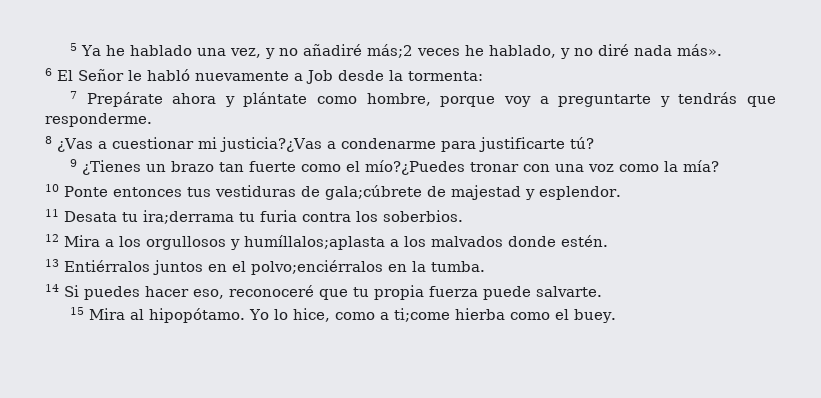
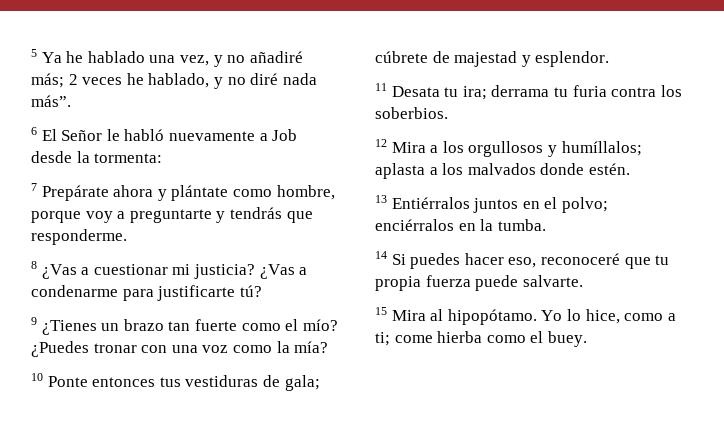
- 5 Ya he hablado una vez, y no añadiré más;2 veces he hablado, y no diré nada más».
+ 5 Ya he hablado una vez, y no añadiré más; 2 veces he hablado, y no diré nada más”.
- 8 ¿Vas a cuestionar mi justicia?¿Vas a condenarme para justificarte tú?
+ 8 ¿Vas a cuestionar mi justicia? ¿Vas a condenarme para justificarte tú?
- 9 ¿Tienes un brazo tan fuerte como el mío?¿Puedes tronar con una voz como la mía?
+ 9 ¿Tienes un brazo tan fuerte como el mío? ¿Puedes tronar con una voz como la mía?
- 10 Ponte entonces tus vestiduras de gala;cúbrete de majestad y esplendor.
+ 10 Ponte entonces tus vestiduras de gala; cúbrete de majestad y esplendor.
- 11 Desata tu ira;derrama tu furia contra los soberbios.
+ 11 Desata tu ira; derrama tu furia contra los soberbios.
- 12 Mira a los orgullosos y humíllalos;aplasta a los malvados donde estén.
+ 12 Mira a los orgullosos y humíllalos; aplasta a los malvados donde estén.
- 13 Entiérralos juntos en el polvo;enciérralos en la tumba.
+ 13 Entiérralos juntos en el polvo; enciérralos en la tumba.
- Yo lo hice, como a ti;come hierba como el buey.
+ Yo lo hice, como a ti; come hierba como el buey.

